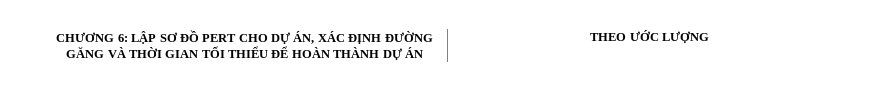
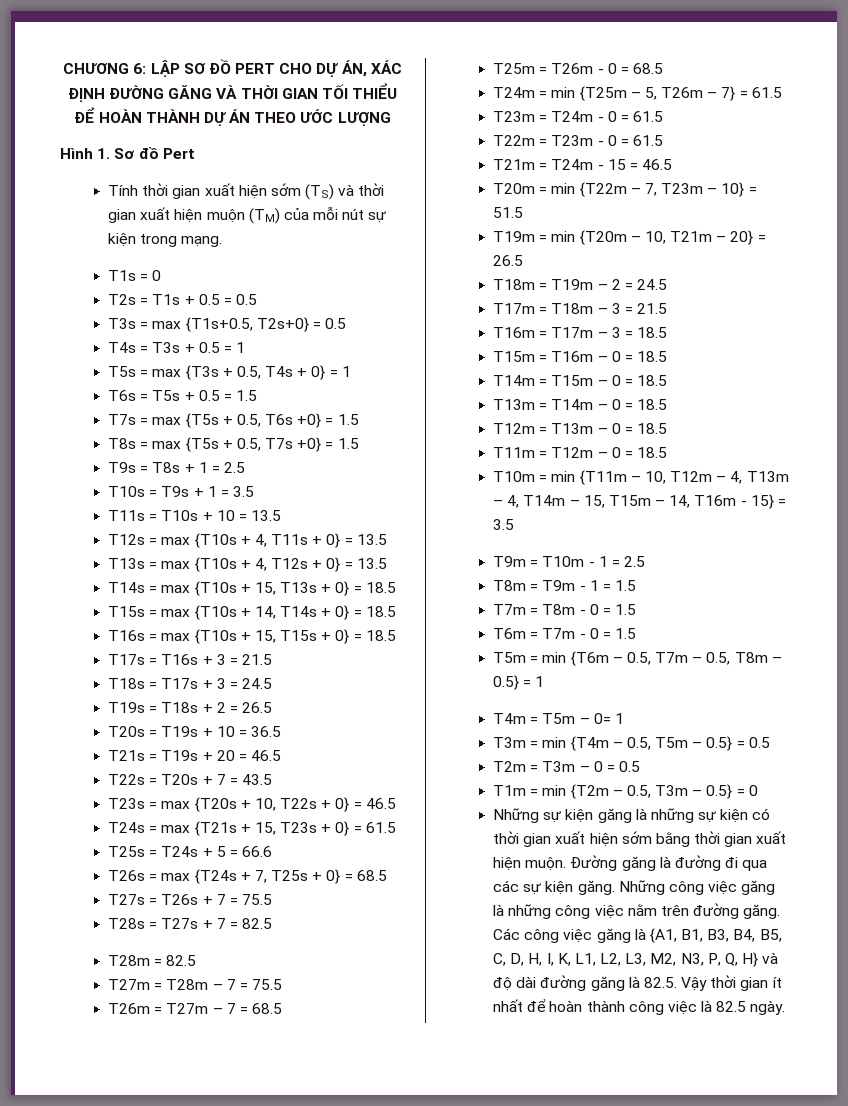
+ Hình 1. Sơ đồ Pert
+ Tính thời gian xuất hiện sớm (TS) và thời gian xuất hiện muộn (TM) của mỗi nút sự kiện trong mạng.
+ T1s = 0
+ T2s = T1s + 0.5 = 0.5
+ T3s = max {T1s+0.5, T2s+0} = 0.5
+ T4s = T3s + 0.5 = 1
+ T5s = max {T3s + 0.5, T4s + 0} = 1
+ T6s = T5s + 0.5 = 1.5
+ T7s = max {T5s + 0.5, T6s +0} = 1.5
+ T8s = max {T5s + 0.5, T7s +0} = 1.5
+ T9s = T8s + 1 = 2.5
+ T10s = T9s + 1 = 3.5
+ T11s = T10s + 10 = 13.5
+ T12s = max {T10s + 4, T11s + 0} = 13.5
+ T13s = max {T10s + 4, T12s + 0} = 13.5
+ T14s = max {T10s + 15, T13s + 0} = 18.5
+ T15s = max {T10s + 14, T14s + 0} = 18.5
+ T16s = max {T10s + 15, T15s + 0} = 18.5
+ T17s = T16s + 3 = 21.5
+ T18s = T17s + 3 = 24.5
+ T19s = T18s + 2 = 26.5
+ T20s = T19s + 10 = 36.5
+ T21s = T19s + 20 = 46.5
+ T22s = T20s + 7 = 43.5
+ T23s = max {T20s + 10, T22s + 0} = 46.5
+ T24s = max {T21s + 15, T23s + 0} = 61.5
+ T25s = T24s + 5 = 66.6
+ T26s = max {T24s + 7, T25s + 0} = 68.5
+ T27s = T26s + 7 = 75.5
+ T28s = T27s + 7 = 82.5
+ T28m = 82.5
+ T27m = T28m – 7 = 75.5
+ T26m = T27m – 7 = 68.5
+ T25m = T26m - 0 = 68.5
+ T24m = min {T25m – 5, T26m – 7} = 61.5
+ T23m = T24m - 0 = 61.5
+ T22m = T23m - 0 = 61.5
+ T21m = T24m - 15 = 46.5
+ T20m = min {T22m – 7, T23m – 10} = 51.5
+ T19m = min {T20m – 10, T21m – 20} = 26.5
+ T18m = T19m – 2 = 24.5
+ T17m = T18m – 3 = 21.5
+ T16m = T17m – 3 = 18.5
+ T15m = T16m – 0 = 18.5
+ T14m = T15m – 0 = 18.5
+ T13m = T14m – 0 = 18.5
+ T12m = T13m – 0 = 18.5
+ T11m = T12m – 0 = 18.5
+ T10m = min {T11m – 10, T12m – 4, T13m – 4, T14m – 15, T15m – 14, T16m - 15} = 3.5
+ T9m = T10m - 1 = 2.5
+ T8m = T9m - 1 = 1.5
+ T7m = T8m - 0 = 1.5
+ T6m = T7m - 0 = 1.5
+ T5m = min {T6m – 0.5, T7m – 0.5, T8m – 0.5} = 1
+ T4m = T5m – 0= 1
+ T3m = min {T4m – 0.5, T5m – 0.5} = 0.5
+ T2m = T3m – 0 = 0.5
+ T1m = min {T2m – 0.5, T3m – 0.5} = 0
+ Những sự kiện găng là những sự kiện có thời gian xuất hiện sớm bằng thời gian xuất hiện muộn. Đường găng là đường đi qua các sự kiện găng. Những công việc găng là những công việc nằm trên đường găng. Các công việc găng là {A1, B1, B3, B4, B5, C, D, H, I, K, L1, L2, L3, M2, N3, P, Q, H} và độ dài đường găng là 82.5. Vậy thời gian ít nhất để hoàn thành công việc là 82.5 ngày.

